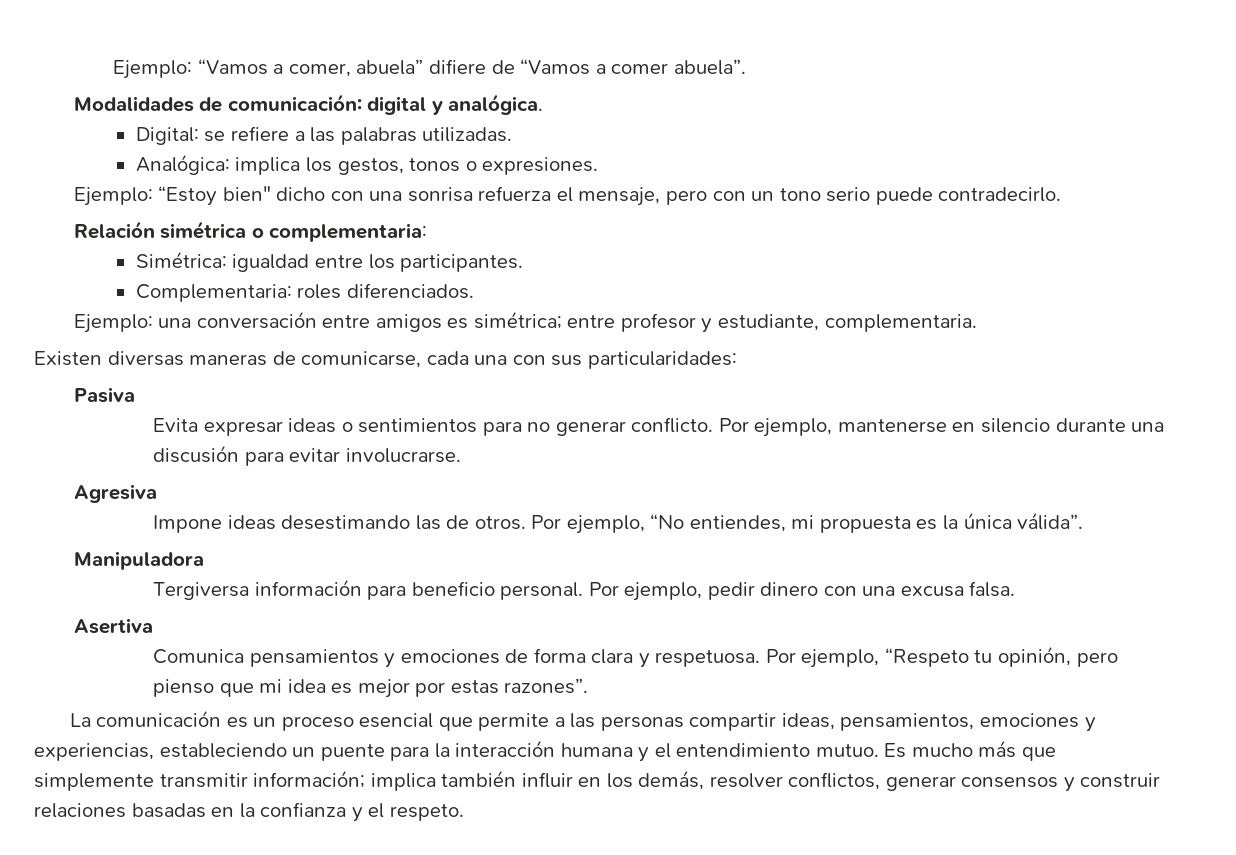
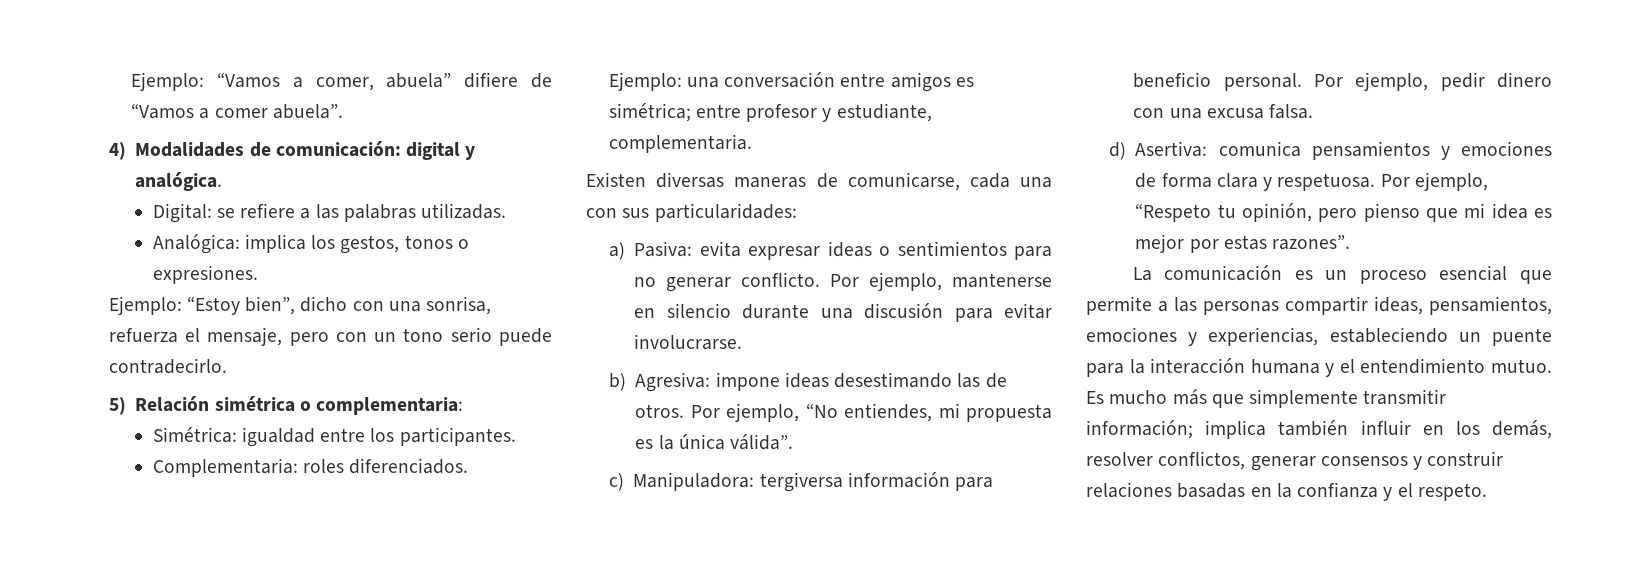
- Modalidades de comunicación: digital y analógica.
+ 4) Modalidades de comunicación: digital y analógica.
- Ejemplo: “Estoy bien" dicho con una sonrisa refuerza el mensaje, pero con un tono serio puede contradecirlo.
+ Ejemplo: “Estoy bien”, dicho con una sonrisa, refuerza el mensaje, pero con un tono serio puede contradecirlo.
- Relación simétrica o complementaria:
+ 5) Relación simétrica o complementaria:
- Pasiva
- Evita expresar ideas o sentimientos para no generar conflicto.
+ a) Pasiva: evita expresar ideas o sentimientos para no generar conflicto.
- Agresiva
- Impone ideas desestimando las de otros.
+ b) Agresiva: impone ideas desestimando las de otros.
- Manipuladora
- Tergiversa información para beneficio personal.
+ c) Manipuladora: tergiversa información para beneficio personal.
- Asertiva
- Comunica pensamientos y emociones de forma clara y respetuosa.
+ d) Asertiva: comunica pensamientos y emociones de forma clara y respetuosa.

